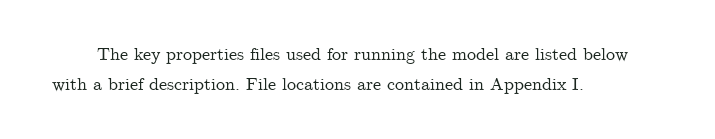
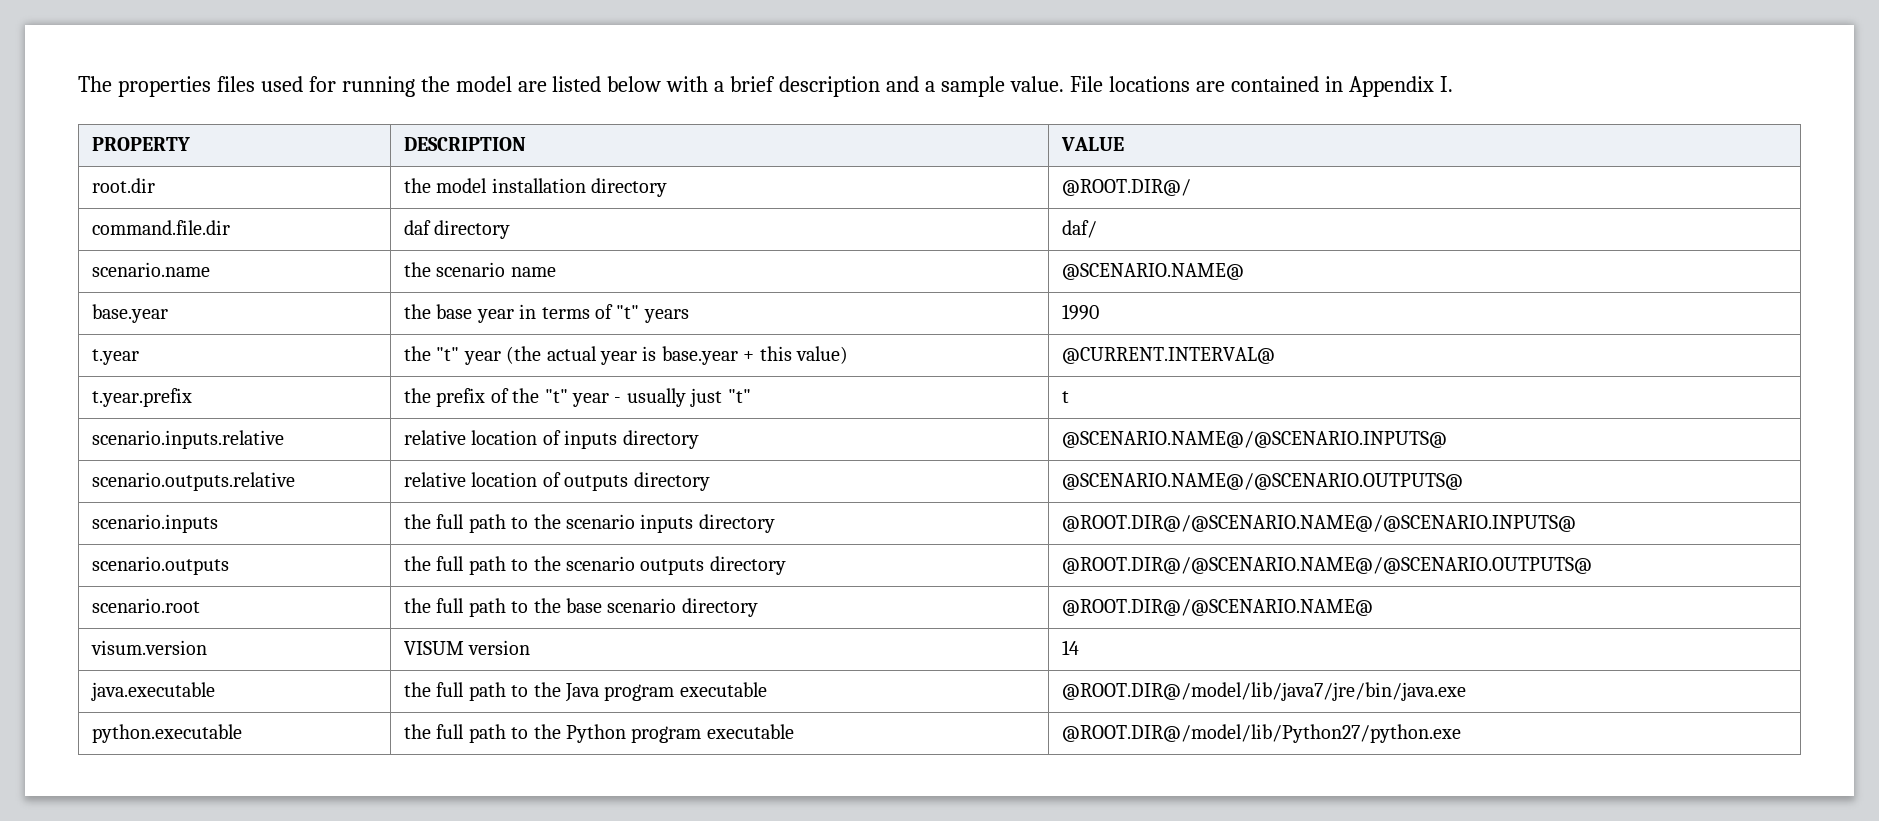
- The key properties files used for running the model are listed below with a brief description.
+ The properties files used for running the model are listed below with a brief description and a sample value.
+ PROPERTY | DESCRIPTION | VALUE
+ root.dir | the model installation directory | @ROOT.DIR@/
+ command.file.dir | daf directory | daf/
+ scenario.name | the scenario name | @SCENARIO.NAME@
+ base.year | the base year in terms of "t" years | 1990
+ t.year | the "t" year (the actual year is base.year + this value) | @CURRENT.INTERVAL@
+ t.year.prefix | the prefix of the "t" year - usually just "t" | t
+ scenario.inputs.relative | relative location of inputs directory | @SCENARIO.NAME@/@SCENARIO.INPUTS@
+ scenario.outputs.relative | relative location of outputs directory | @SCENARIO.NAME@/@SCENARIO.OUTPUTS@
+ scenario.inputs | the full path to the scenario inputs directory | @ROOT.DIR@/@SCENARIO.NAME@/@SCENARIO.INPUTS@
+ scenario.outputs | the full path to the scenario outputs directory | @ROOT.DIR@/@SCENARIO.NAME@/@SCENARIO.OUTPUTS@
+ scenario.root | the full path to the base scenario directory | @ROOT.DIR@/@SCENARIO.NAME@
+ visum.version | VISUM version | 14
+ java.executable | the full path to the Java program executable | @ROOT.DIR@/model/lib/java7/jre/bin/java.exe
+ python.executable | the full path to the Python program executable | @ROOT.DIR@/model/lib/Python27/python.exe

